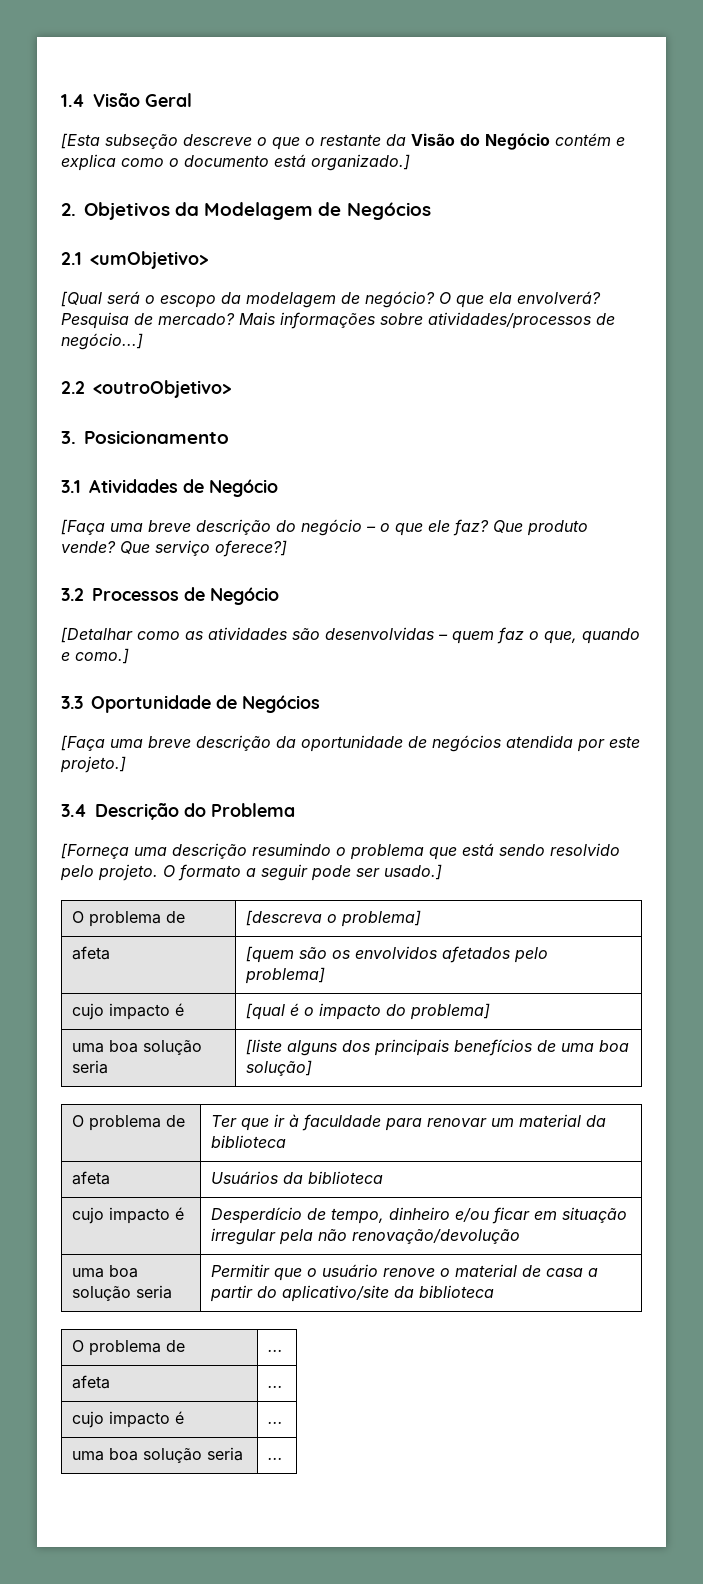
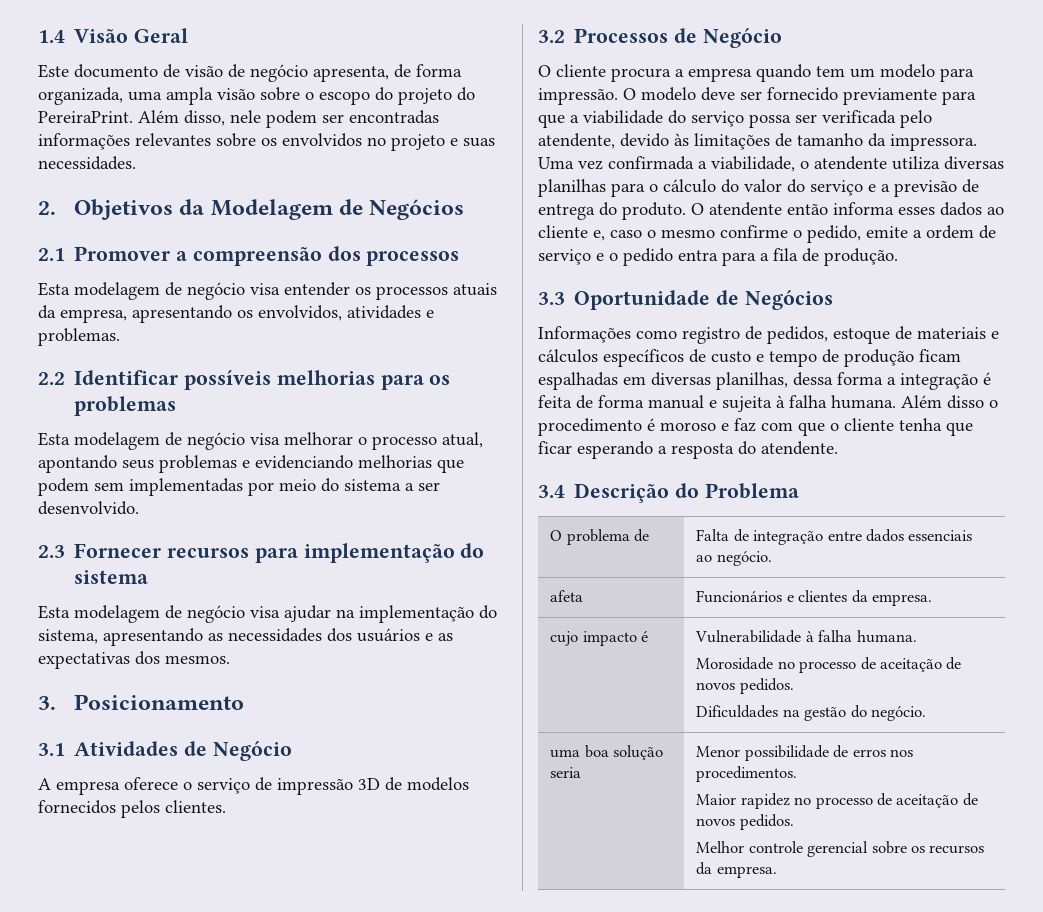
- [Esta subseção descreve o que o restante da Visão do Negócio contém e explica como o documento está organizado.]
+ Este documento de visão de negócio apresenta, de forma organizada, uma ampla visão sobre o escopo do projeto do PereiraPrint. Além disso, nele podem ser encontradas informações relevantes sobre os envolvidos no projeto e suas necessidades.
- 2.1 <umObjetivo>
- [Qual será o escopo da modelagem de negócio? O que ela envolverá? Pesquisa de mercado? Mais informações sobre atividades/processos de negócio...]
- 2.2 <outroObjetivo>
+ 2.1 Promover a compreensão dos processos
+ Esta modelagem de negócio visa entender os processos atuais da empresa, apresentando os envolvidos, atividades e problemas.
+ 2.2 Identificar possíveis melhorias para os problemas
+ Esta modelagem de negócio visa melhorar o processo atual, apontando seus problemas e evidenciando melhorias que podem sem implementadas por meio do sistema a ser desenvolvido.
+ 2.3 Fornecer recursos para implementação do sistema
+ Esta modelagem de negócio visa ajudar na implementação do sistema, apresentando as necessidades dos usuários e as expectativas dos mesmos.
- [Faça uma breve descrição do negócio – o que ele faz? Que produto vende? Que serviço oferece?]
+ A empresa oferece o serviço de impressão 3D de modelos fornecidos pelos clientes.
  3.2 Processos de Negócio
- [Detalhar como as atividades são desenvolvidas – quem faz o que, quando e como.]
+ O cliente procura a empresa quando tem um modelo para impressão. O modelo deve ser fornecido previamente para que a viabilidade do serviço possa ser verificada pelo atendente, devido às limitações de tamanho da impressora. Uma vez confirmada a viabilidade, o atendente utiliza diversas planilhas para o cálculo do valor do serviço e a previsão de entrega do produto. O atendente então informa esses dados ao cliente e, caso o mesmo confirme o pedido, emite a ordem de serviço e o pedido entra para a fila de produção.
  3.3 Oportunidade de Negócios
- [Faça uma breve descrição da oportunidade de negócios atendida por este projeto.]
+ Informações como registro de pedidos, estoque de materiais e cálculos específicos de custo e tempo de produção ficam espalhadas em diversas planilhas, dessa forma a integração é feita de forma manual e sujeita à falha humana. Além disso o procedimento é moroso e faz com que o cliente tenha que ficar esperando a resposta do atendente.
  3.4 Descrição do Problema
- [Forneça uma descrição resumindo o problema que está sendo resolvido pelo projeto. O formato a seguir pode ser usado.]
- O problema de | [descreva o problema]
- afeta | [quem são os envolvidos afetados pelo problema]
- cujo impacto é | [qual é o impacto do problema]
- uma boa solução seria | [liste alguns dos principais benefícios de uma boa solução]
- O problema de | Ter que ir à faculdade para renovar um material da biblioteca
- afeta | Usuários da biblioteca
- cujo impacto é | Desperdício de tempo, dinheiro e/ou ficar em situação irregular pela não renovação/devolução
- uma boa solução seria | Permitir que o usuário renove o material de casa a partir do aplicativo/site da biblioteca
- O problema de | ...
- afeta | ...
- cujo impacto é | ...
- uma boa solução seria | ...
+ O problema de | Falta de integração entre dados essenciais ao negócio.
+ afeta | Funcionários e clientes da empresa.
+ cujo impacto é | Vulnerabilidade à falha humana.
+ Morosidade no processo de aceitação de novos pedidos.
+ Dificuldades na gestão do negócio.
+ uma boa solução seria | Menor possibilidade de erros nos procedimentos.
+ Maior rapidez no processo de aceitação de novos pedidos.
+ Melhor controle gerencial sobre os recursos da empresa.

